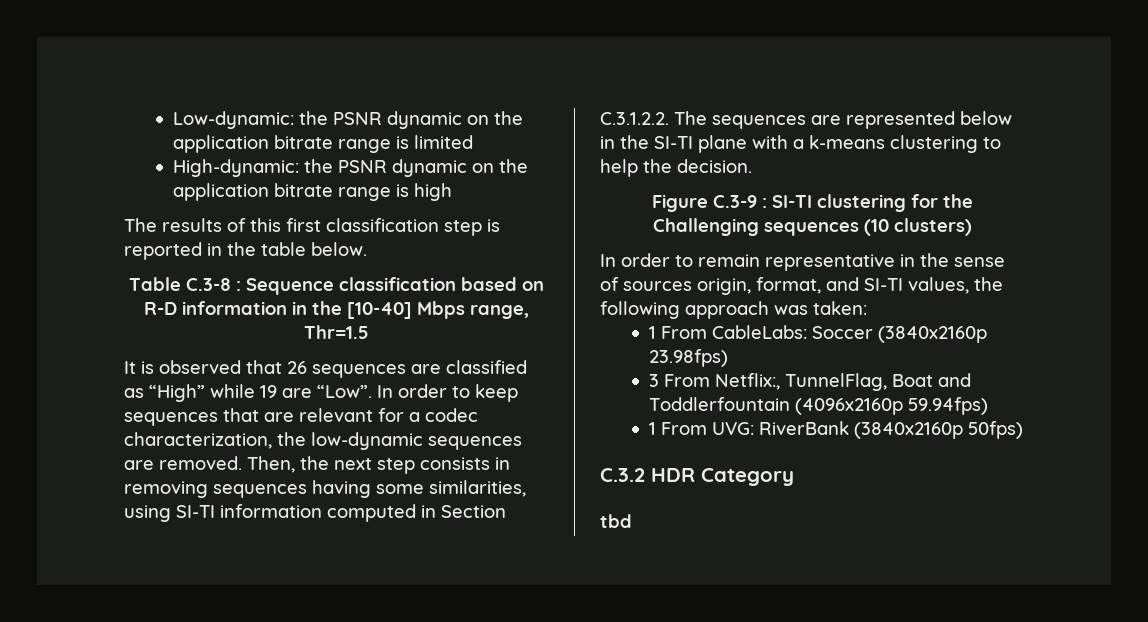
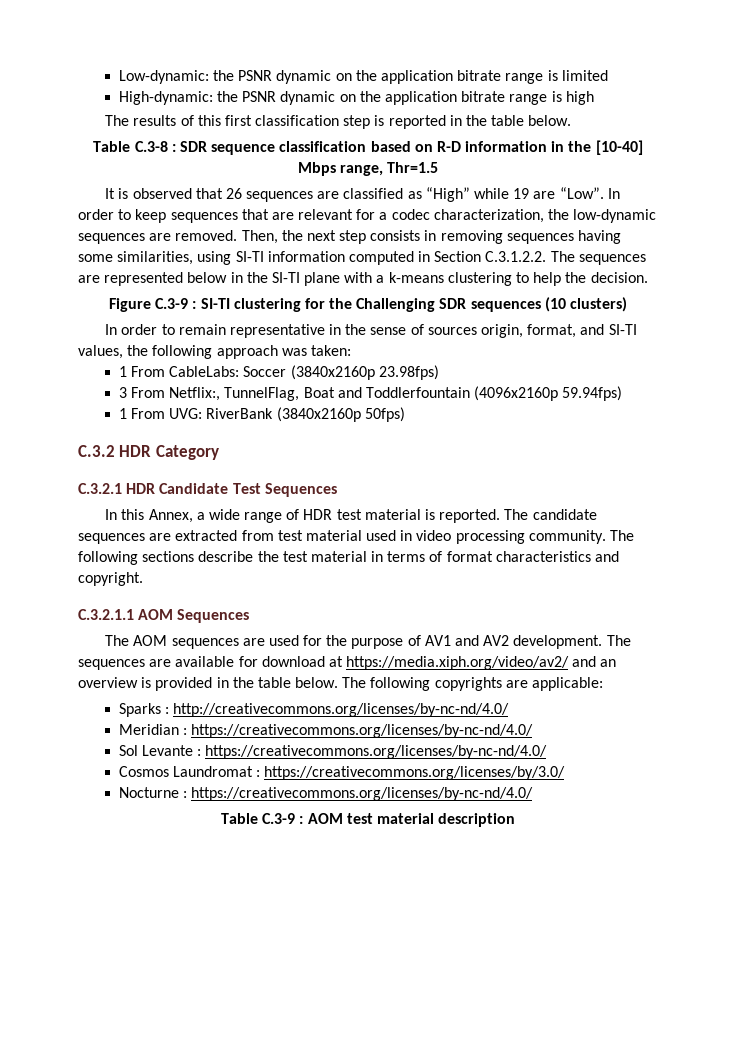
- Table C.3-8 : Sequence classification based on R-D information in the [10-40] Mbps range, Thr=1.5
+ Table C.3-8 : SDR sequence classification based on R-D information in the [10-40] Mbps range, Thr=1.5
- Figure C.3-9 : SI-TI clustering for the Challenging sequences (10 clusters)
+ Figure C.3-9 : SI-TI clustering for the Challenging SDR sequences (10 clusters)
- tbd
+ C.3.2.1 HDR Candidate Test Sequences
+ In this Annex, a wide range of HDR test material is reported. The candidate sequences are extracted from test material used in video processing community. The following sections describe the test material in terms of format characteristics and copyright.
+ C.3.2.1.1 AOM Sequences
+ The AOM sequences are used for the purpose of AV1 and AV2 development. The sequences are available for download at https://media.xiph.org/video/av2/ and an overview is provided in the table below. The following copyrights are applicable:
+ Sparks : http://creativecommons.org/licenses/by-nc-nd/4.0/
+ Meridian : https://creativecommons.org/licenses/by-nc-nd/4.0/
+ Sol Levante : https://creativecommons.org/licenses/by-nc-nd/4.0/
+ Cosmos Laundromat : https://creativecommons.org/licenses/by/3.0/
+ Nocturne : https://creativecommons.org/licenses/by-nc-nd/4.0/
+ Table C.3-9 : AOM test material description

